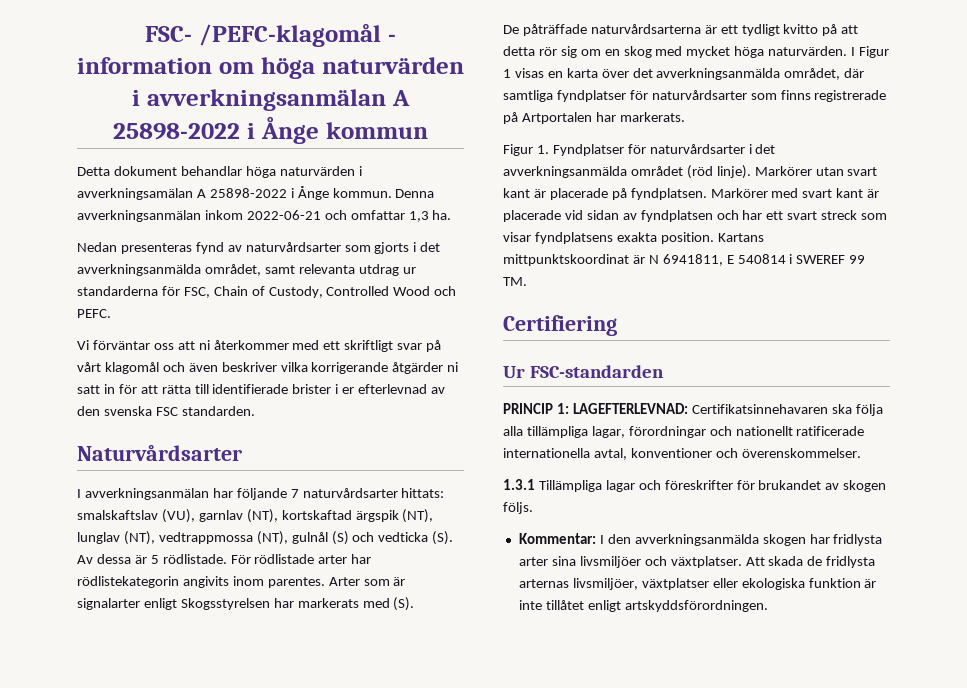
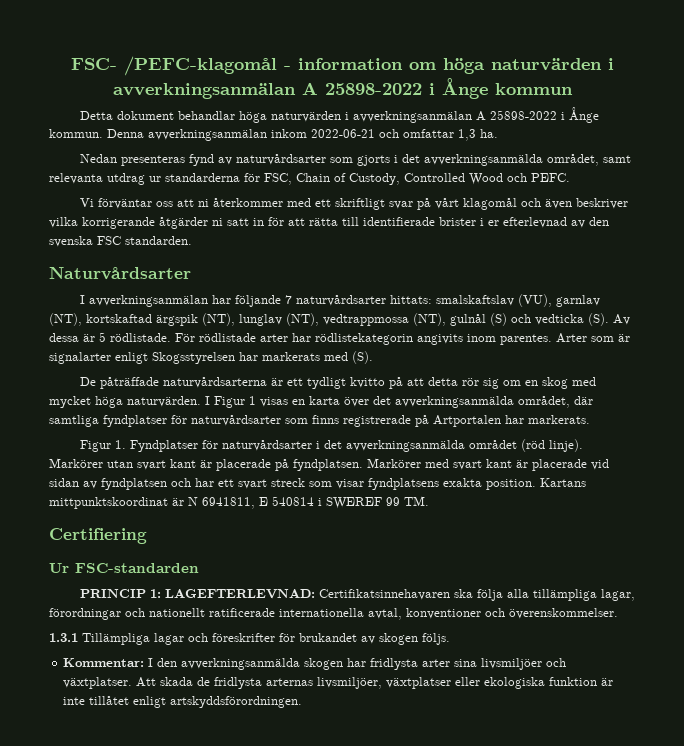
- Detta dokument behandlar höga naturvärden i avverkningsamälan A 25898-2022 i Ånge kommun.
+ Detta dokument behandlar höga naturvärden i avverkningsanmälan A 25898-2022 i Ånge kommun.

